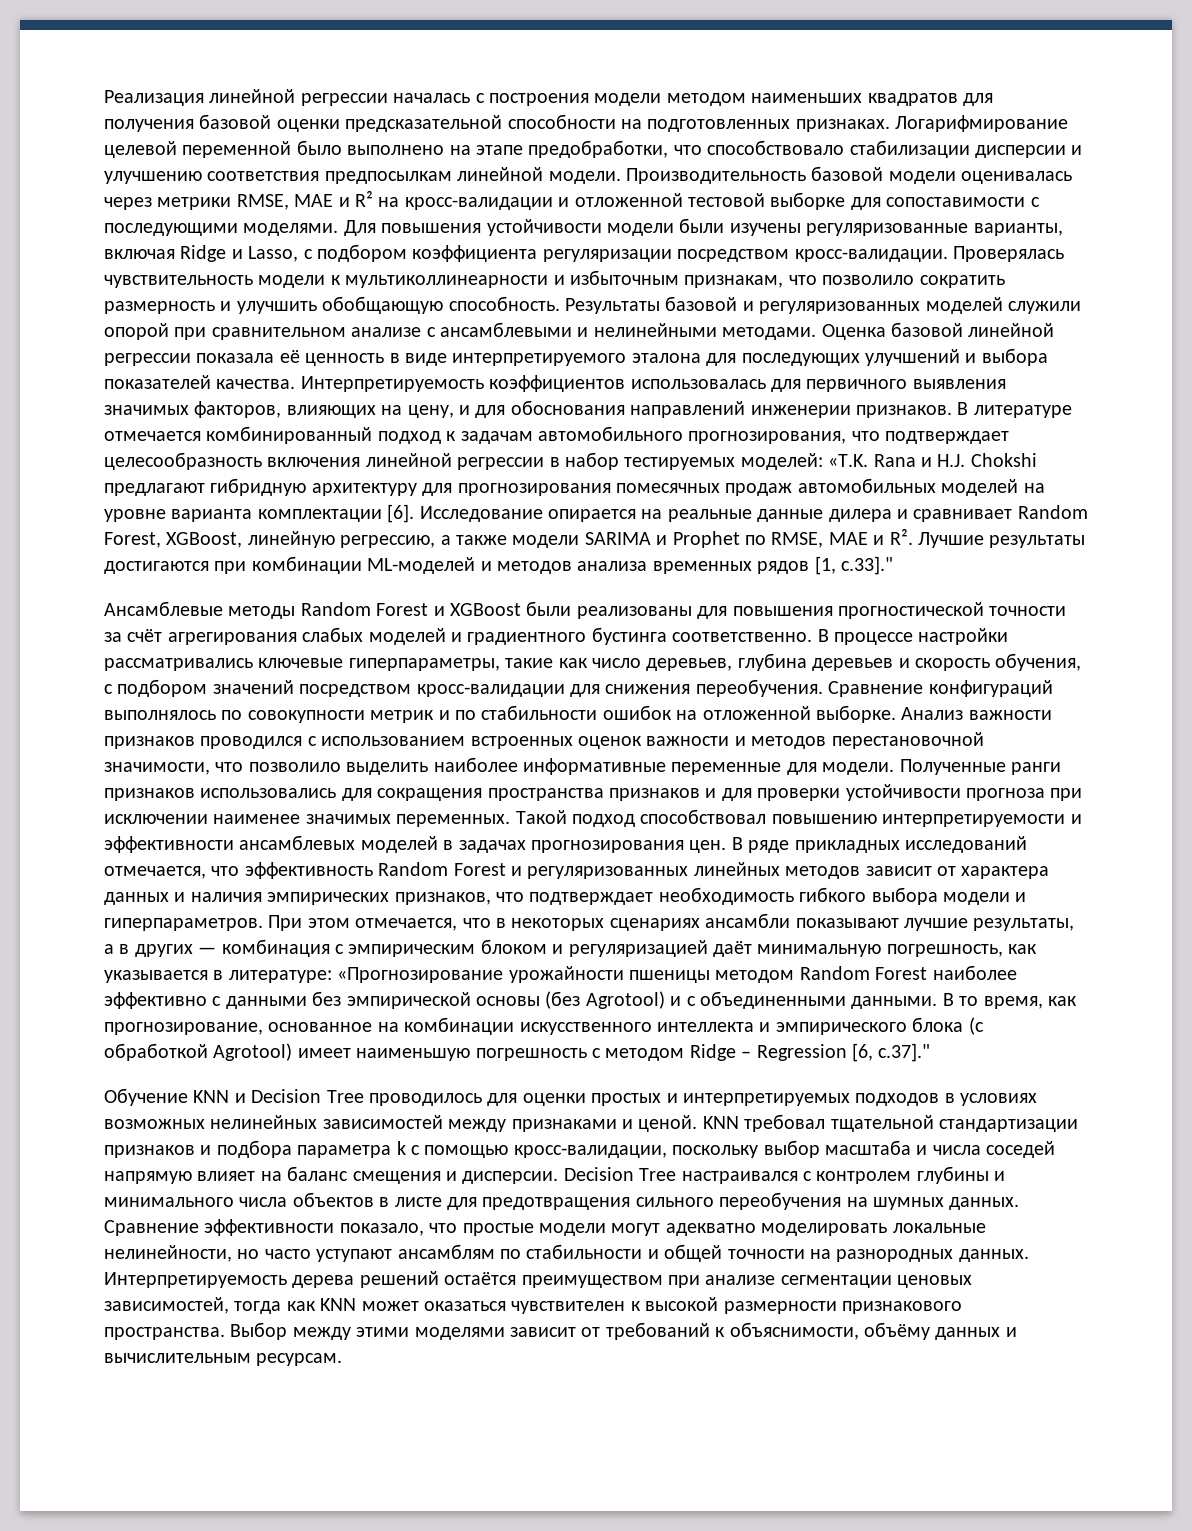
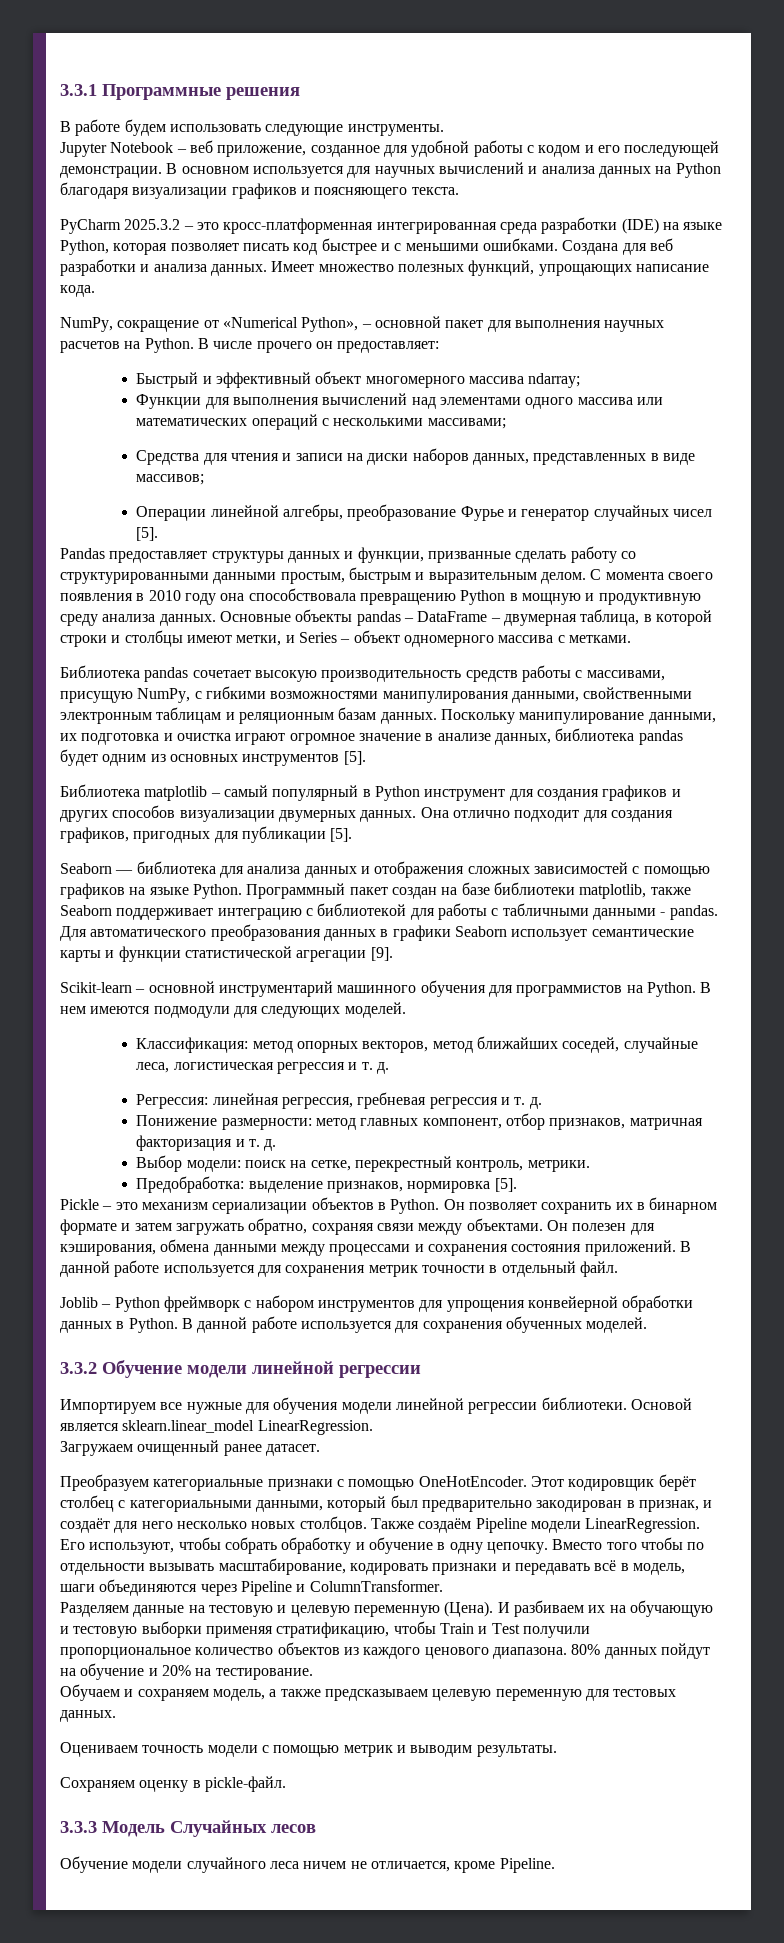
- Реализация линейной регрессии началась с построения модели методом наименьших квадратов для получения базовой оценки предсказательной способности на подготовленных признаках. Логарифмирование целевой переменной было выполнено на этапе предобработки, что способствовало стабилизации дисперсии и улучшению соответствия предпосылкам линейной модели. Производительность базовой модели оценивалась через метрики RMSE, MAE и R² на кросс-валидации и отложенной тестовой выборке для сопоставимости с последующими моделями. Для повышения устойчивости модели были изучены регуляризованные варианты, включая Ridge и Lasso, с подбором коэффициента регуляризации посредством кросс-валидации. Проверялась чувствительность модели к мультиколлинеарности и избыточным признакам, что позволило сократить размерность и улучшить обобщающую способность. Результаты базовой и регуляризованных моделей служили опорой при сравнительном анализе с ансамблевыми и нелинейными методами. Оценка базовой линейной регрессии показала её ценность в виде интерпретируемого эталона для последующих улучшений и выбора показателей качества. Интерпретируемость коэффициентов использовалась для первичного выявления значимых факторов, влияющих на цену, и для обоснования направлений инженерии признаков. В литературе отмечается комбинированный подход к задачам автомобильного прогнозирования, что подтверждает целесообразность включения линейной регрессии в набор тестируемых моделей: «T.K. Rana и H.J. Chokshi предлагают гибридную архитектуру для прогнозирования помесячных продаж автомобильных моделей на уровне варианта комплектации [6]. Исследование опирается на реальные данные дилера и сравнивает Random Forest, XGBoost, линейную регрессию, а также модели SARIMA и Prophet по RMSE, MAE и R². Лучшие результаты достигаются при комбинации ML‑моделей и методов анализа временных рядов [1, c.33]."
- Ансамблевые методы Random Forest и XGBoost были реализованы для повышения прогностической точности за счёт агрегирования слабых моделей и градиентного бустинга соответственно. В процессе настройки рассматривались ключевые гиперпараметры, такие как число деревьев, глубина деревьев и скорость обучения, с подбором значений посредством кросс‑валидации для снижения переобучения. Сравнение конфигураций выполнялось по совокупности метрик и по стабильности ошибок на отложенной выборке. Анализ важности признаков проводился с использованием встроенных оценок важности и методов перестановочной значимости, что позволило выделить наиболее информативные переменные для модели. Полученные ранги признаков использовались для сокращения пространства признаков и для проверки устойчивости прогноза при исключении наименее значимых переменных. Такой подход способствовал повышению интерпретируемости и эффективности ансамблевых моделей в задачах прогнозирования цен. В ряде прикладных исследований отмечается, что эффективность Random Forest и регуляризованных линейных методов зависит от характера данных и наличия эмпирических признаков, что подтверждает необходимость гибкого выбора модели и гиперпараметров. При этом отмечается, что в некоторых сценариях ансамбли показывают лучшие результаты, а в других — комбинация с эмпирическим блоком и регуляризацией даёт минимальную погрешность, как указывается в литературе: «Прогнозирование урожайности пшеницы методом Random Forest наиболее эффективно с данными без эмпирической основы (без Agrotool) и с объединенными данными. В то время, как прогнозирование, основанное на комбинации искусственного интеллекта и эмпирического блока (с обработкой Agrotool) имеет наименьшую погрешность с методом Ridge – Regression [6, c.37]."
- Обучение KNN и Decision Tree проводилось для оценки простых и интерпретируемых подходов в условиях возможных нелинейных зависимостей между признаками и ценой. KNN требовал тщательной стандартизации признаков и подбора параметра k с помощью кросс‑валидации, поскольку выбор масштаба и числа соседей напрямую влияет на баланс смещения и дисперсии. Decision Tree настраивался с контролем глубины и минимального числа объектов в листе для предотвращения сильного переобучения на шумных данных. Сравнение эффективности показало, что простые модели могут адекватно моделировать локальные нелинейности, но часто уступают ансамблям по стабильности и общей точности на разнородных данных. Интерпретируемость дерева решений остаётся преимуществом при анализе сегментации ценовых зависимостей, тогда как KNN может оказаться чувствителен к высокой размерности признакового пространства. Выбор между этими моделями зависит от требований к объяснимости, объёму данных и вычислительным ресурсам.
+ 3.3.1 Программные решения
+ В работе будем использовать следующие инструменты.
+ Jupyter Notebook – веб приложение, созданное для удобной работы с кодом и его последующей демонстрации. В основном используется для научных вычислений и анализа данных на Python благодаря визуализации графиков и поясняющего текста.
+ PyCharm 2025.3.2 – это кросс-платформенная интегрированная среда разработки (IDE) на языке Python, которая позволяет писать код быстрее и с меньшими ошибками. Создана для веб разработки и анализа данных. Имеет множество полезных функций, упрощающих написание кода.
+ NumPy, сокращение от «Numerical Python», – основной пакет для выполнения научных расчетов на Python. В числе прочего он предоставляет:
+ Быстрый и эффективный объект многомерного массива ndarray;
+ Функции для выполнения вычислений над элементами одного массива или математических операций с несколькими массивами;
+ Средства для чтения и записи на диски наборов данных, представленных в виде массивов;
+ Операции линейной алгебры, преобразование Фурье и генератор случайных чисел [5].
+ Pandas предоставляет структуры данных и функции, призванные сделать работу со структурированными данными простым, быстрым и выразительным делом. С момента своего появления в 2010 году она способствовала превращению Python в мощную и продуктивную среду анализа данных. Основные объекты pandas – DataFrame – двумерная таблица, в которой строки и столбцы имеют метки, и Series – объект одномерного массива с метками.
+ Библиотека pandas сочетает высокую производительность средств работы с массивами, присущую NumPy, с гибкими возможностями манипулирования данными, свойственными электронным таблицам и реляционным базам данных. Поскольку манипулирование данными, их подготовка и очистка играют огромное значение в анализе данных, библиотека pandas будет одним из основных инструментов [5].
+ Библиотека matplotlib – самый популярный в Python инструмент для создания графиков и других способов визуализации двумерных данных. Она отлично подходит для создания графиков, пригодных для публикации [5].
+ Seaborn — библиотека для анализа данных и отображения сложных зависимостей с помощью графиков на языке Python. Программный пакет создан на базе библиотеки matplotlib, также Seaborn поддерживает интеграцию с библиотекой для работы с табличными данными - pandas. Для автоматического преобразования данных в графики Seaborn использует семантические карты и функции статистической агрегации [9].
+ Scikit-learn – основной инструментарий машинного обучения для программистов на Python. В нем имеются подмодули для следующих моделей.
+ Классификация: метод опорных векторов, метод ближайших соседей, случайные леса, логистическая регрессия и т. д.
+ Регрессия: линейная регрессия, гребневая регрессия и т. д.
+ Понижение размерности: метод главных компонент, отбор признаков, матричная факторизация и т. д.
+ Выбор модели: поиск на сетке, перекрестный контроль, метрики.
+ Предобработка: выделение признаков, нормировка [5].
+ Pickle – это механизм сериализации объектов в Python. Он позволяет сохранить их в бинарном формате и затем загружать обратно, сохраняя связи между объектами. Он полезен для кэширования, обмена данными между процессами и сохранения состояния приложений. В данной работе используется для сохранения метрик точности в отдельный файл.
+ Joblib – Python фреймворк с набором инструментов для упрощения конвейерной обработки данных в Python. В данной работе используется для сохранения обученных моделей.
+ 3.3.2 Обучение модели линейной регрессии
+ Импортируем все нужные для обучения модели линейной регрессии библиотеки. Основой является sklearn.linear_model LinearRegression.
+ Загружаем очищенный ранее датасет.
+ Преобразуем категориальные признаки с помощью OneHotEncoder. Этот кодировщик берёт столбец с категориальными данными, который был предварительно закодирован в признак, и создаёт для него несколько новых столбцов. Также создаём Pipeline модели LinearRegression. Его используют, чтобы собрать обработку и обучение в одну цепочку. Вместо того чтобы по отдельности вызывать масштабирование, кодировать признаки и передавать всё в модель, шаги объединяются через Pipeline и ColumnTransformer.
+ Разделяем данные на тестовую и целевую переменную (Цена). И разбиваем их на обучающую и тестовую выборки применяя стратификацию, чтобы Train и Test получили пропорциональное количество объектов из каждого ценового диапазона. 80% данных пойдут на обучение и 20% на тестирование.
+ Обучаем и сохраняем модель, а также предсказываем целевую переменную для тестовых данных.
+ Оцениваем точность модели с помощью метрик и выводим результаты.
+ Сохраняем оценку в pickle-файл.
+ 3.3.3 Модель Случайных лесов
+ Обучение модели случайного леса ничем не отличается, кроме Pipeline.

